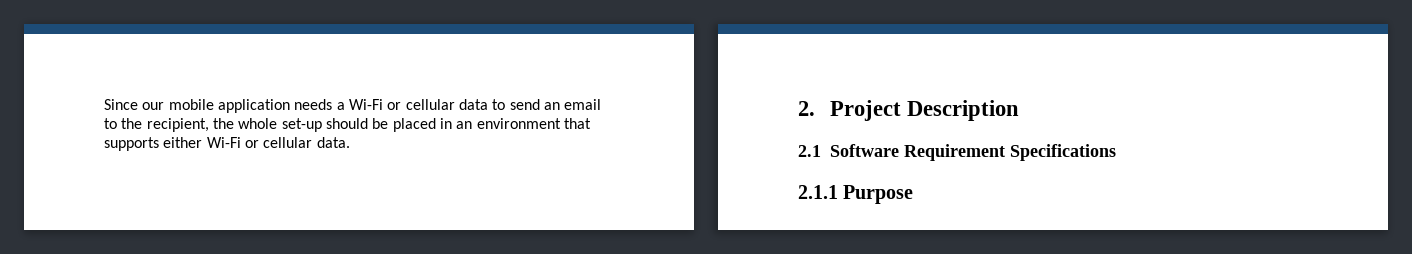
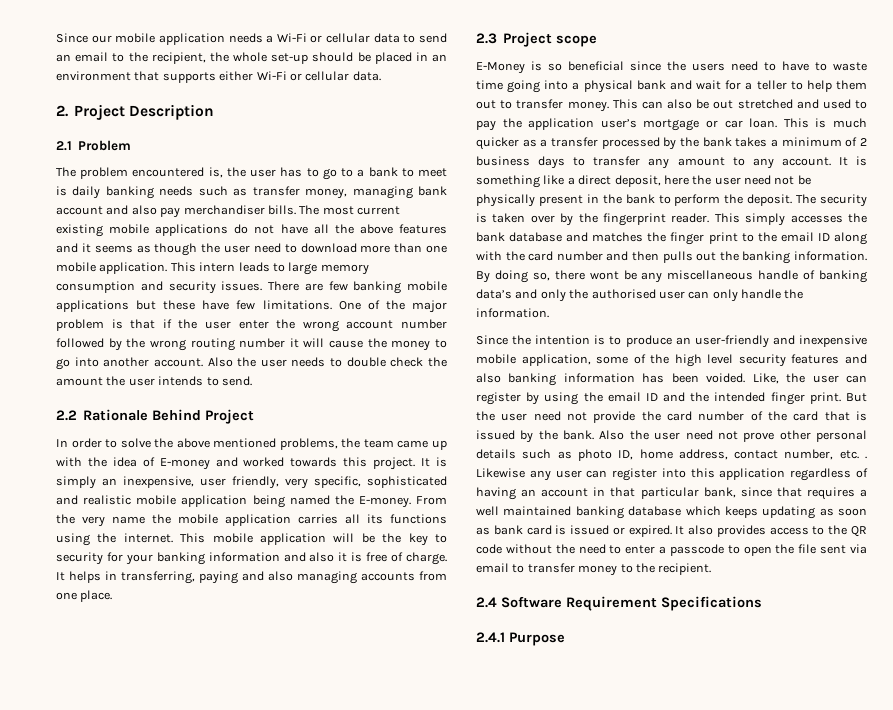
- 2.1 Software Requirement Specifications
+ 2.1 Problem
+ The problem encountered is, the user has to go to a bank to meet is daily banking needs such as transfer money, managing bank account and also pay merchandiser bills. The most current existing mobile applications do not have all the above features and it seems as though the user need to download more than one mobile application. This intern leads to large memory consumption and security issues. There are few banking mobile applications but these have few limitations. One of the major problem is that if the user enter the wrong account number followed by the wrong routing number it will cause the money to go into another account. Also the user needs to double check the amount the user intends to send.
+ 2.2 Rationale Behind Project
+ In order to solve the above mentioned problems, the team came up with the idea of E-money and worked towards this project. It is simply an inexpensive, user friendly, very specific, sophisticated and realistic mobile application being named the E-money. From the very name the mobile application carries all its functions using the internet. This mobile application will be the key to security for your banking information and also it is free of charge. It helps in transferring, paying and also managing accounts from one place.
+ 2.3 Project scope
+ E-Money is so beneficial since the users need to have to waste time going into a physical bank and wait for a teller to help them out to transfer money. This can also be out stretched and used to pay the application user’s mortgage or car loan. This is much quicker as a transfer processed by the bank takes a minimum of 2 business days to transfer any amount to any account. It is something like a direct deposit, here the user need not be physically present in the bank to perform the deposit. The security is taken over by the fingerprint reader. This simply accesses the bank database and matches the finger print to the email ID along with the card number and then pulls out the banking information. By doing so, there wont be any miscellaneous handle of banking data’s and only the authorised user can only handle the information.
+ Since the intention is to produce an user-friendly and inexpensive mobile application, some of the high level security features and also banking information has been voided. Like, the user can register by using the email ID and the intended finger print. But the user need not provide the card number of the card that is issued by the bank. Also the user need not prove other personal details such as photo ID, home address, contact number, etc. . Likewise any user can register into this application regardless of having an account in that particular bank, since that requires a well maintained banking database which keeps updating as soon as bank card is issued or expired. It also provides access to the QR code without the need to enter a passcode to open the file sent via email to transfer money to the recipient.
+ 2.4 Software Requirement Specifications
- 2.1.1 Purpose
+ 2.4.1 Purpose

